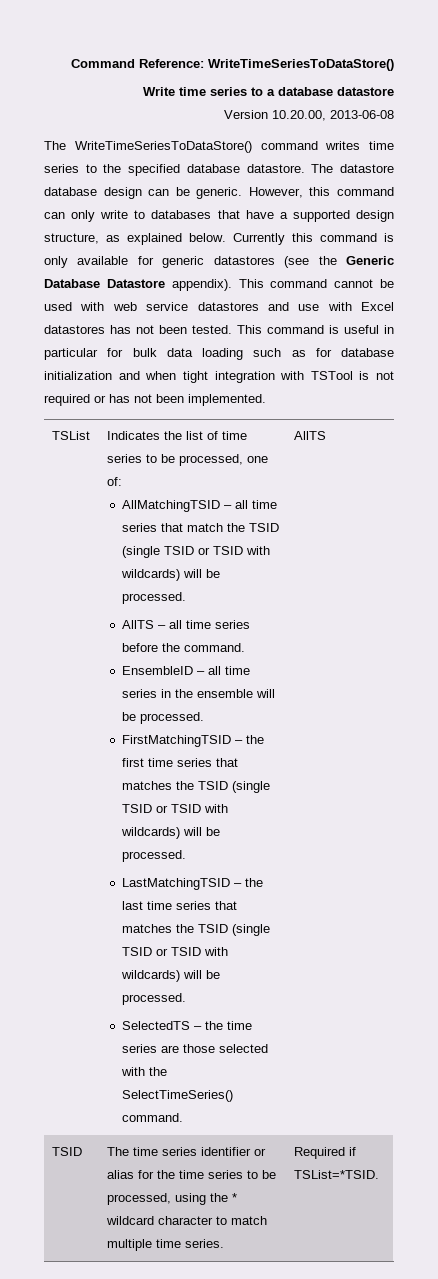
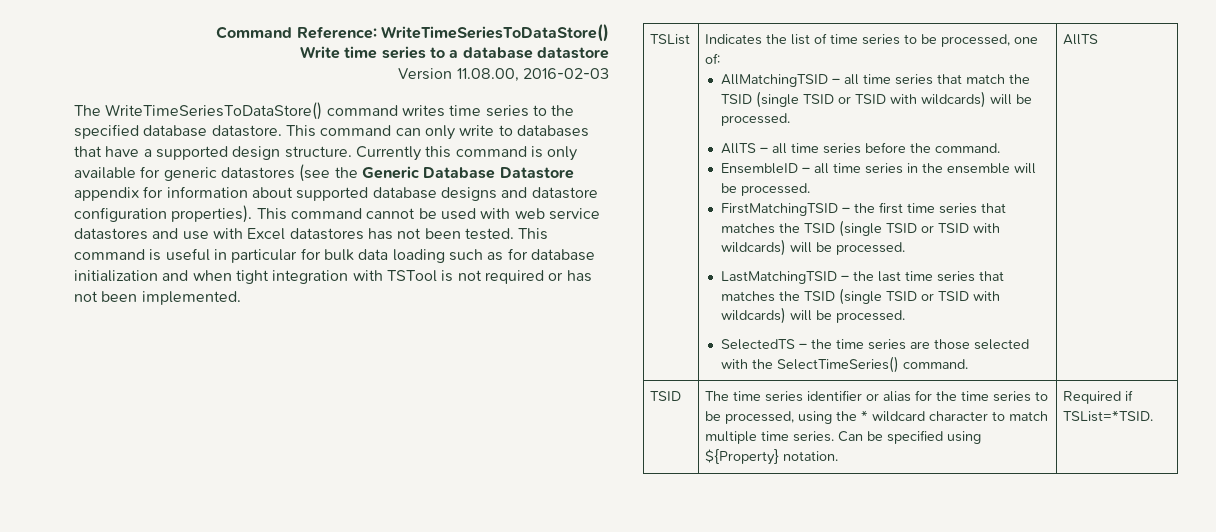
- Version 10.20.00, 2013-06-08
+ Version 11.08.00, 2016-02-03
- The datastore database design can be generic. However, this command can only write to databases that have a supported design structure, as explained below.
+ This command can only write to databases that have a supported design structure.
- Currently this command is only available for generic datastores (see the Generic Database Datastore appendix).
+ Currently this command is only available for generic datastores (see the Generic Database Datastore appendix for information about supported database designs and datastore configuration properties).
- TSID | The time series identifier or alias for the time series to be processed, using the * wildcard character to match multiple time series. | Required if TSList=*TSID.
+ TSID | The time series identifier or alias for the time series to be processed, using the * wildcard character to match multiple time series. Can be specified using ${Property} notation. | Required if TSList=*TSID.

